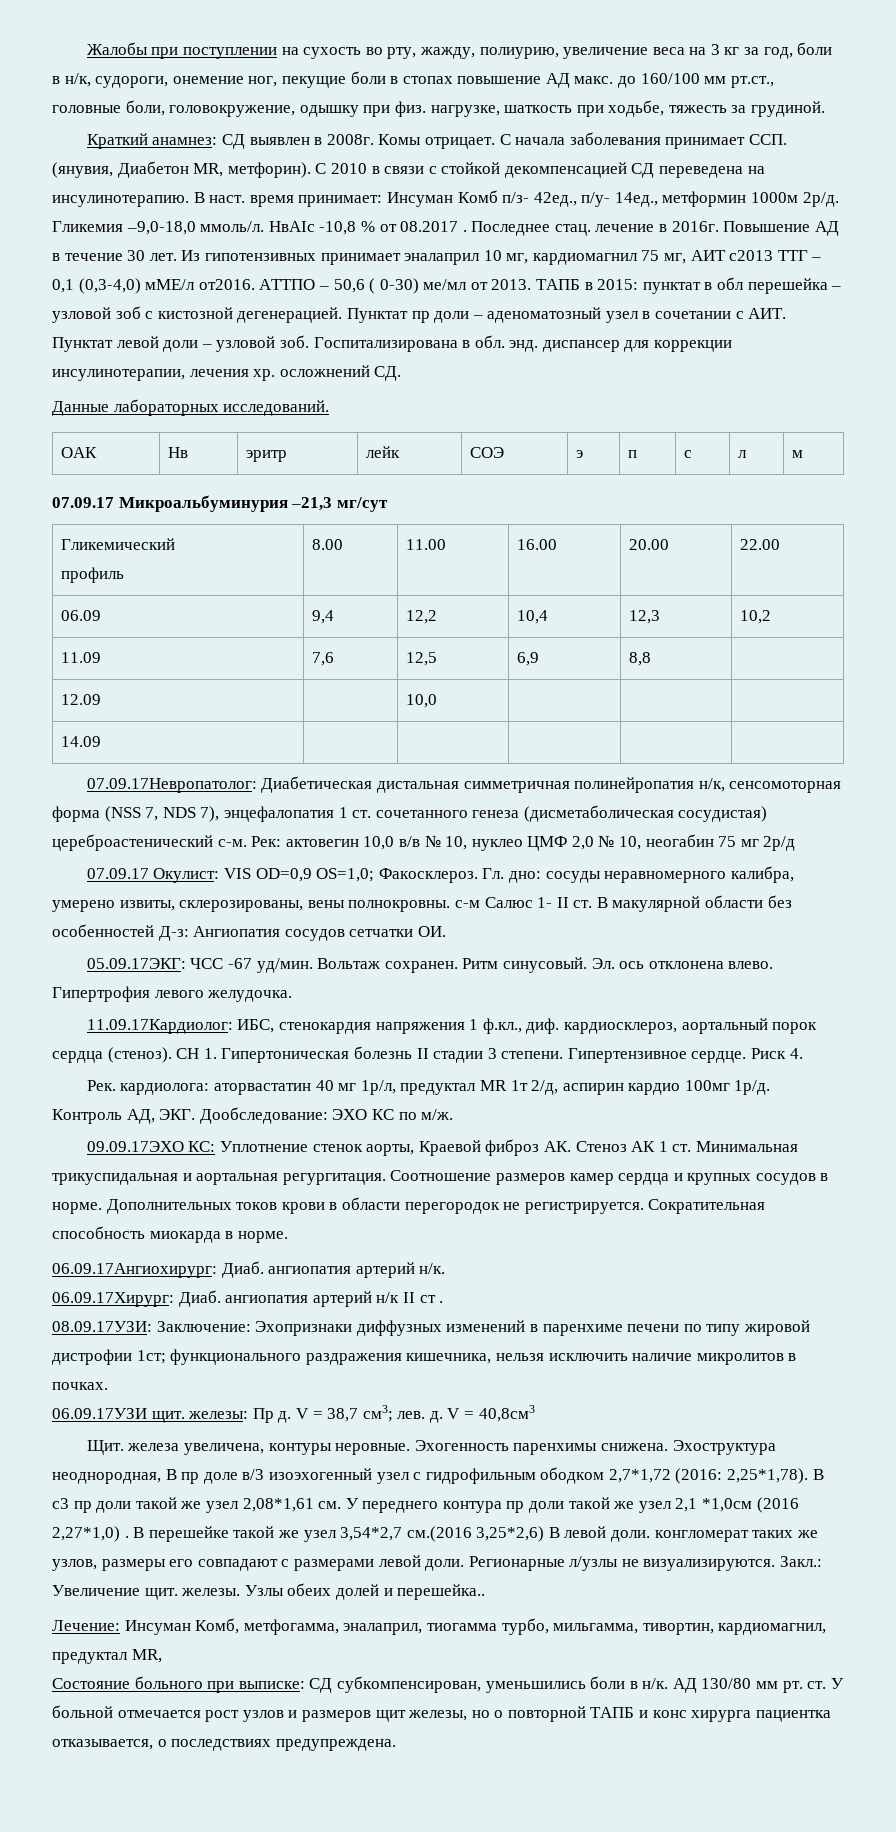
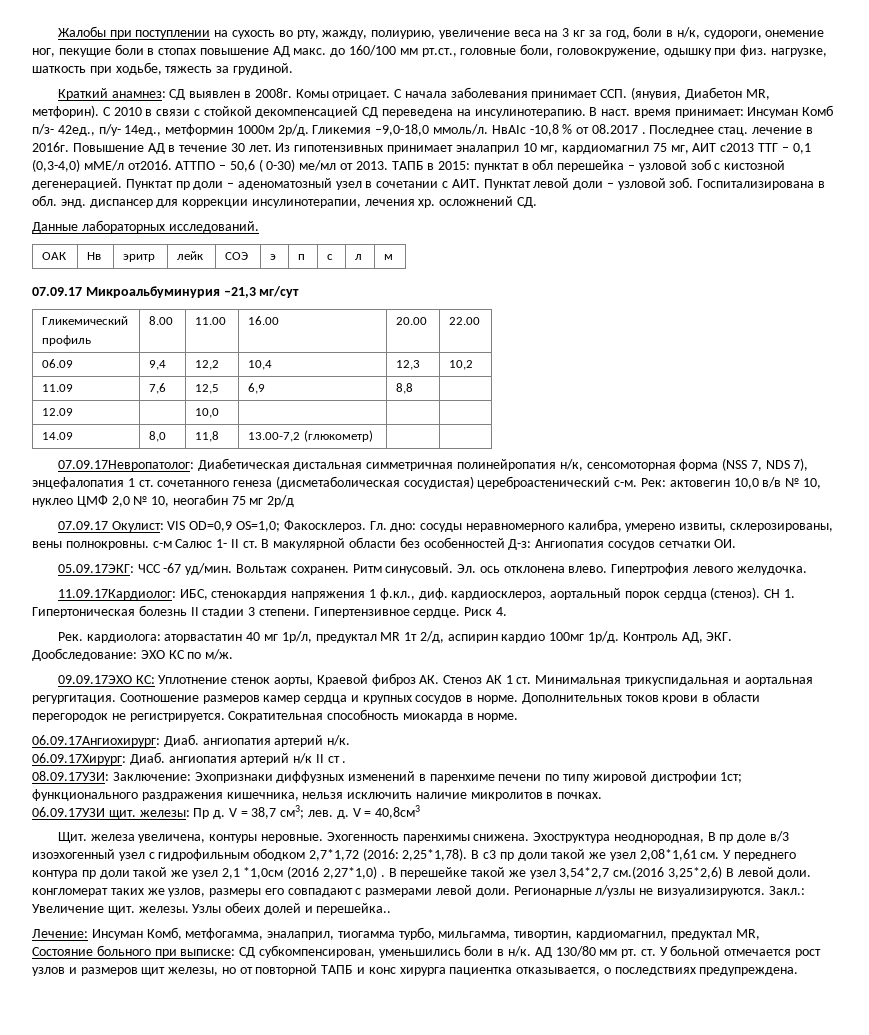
- 14.09 | | | | |
+ 14.09 | 8,0 | 11,8 | 13.00-7,2 (глюкометр) | |
- АД 130/80 мм рт. ст. У больной отмечается рост узлов и размеров щит железы, но о повторной ТАПБ и конс хирурга пациентка отказывается, о последствиях предупреждена.
+ АД 130/80 мм рт. ст. У больной отмечается рост узлов и размеров щит железы, но от повторной ТАПБ и конс хирурга пациентка отказывается, о последствиях предупреждена.

